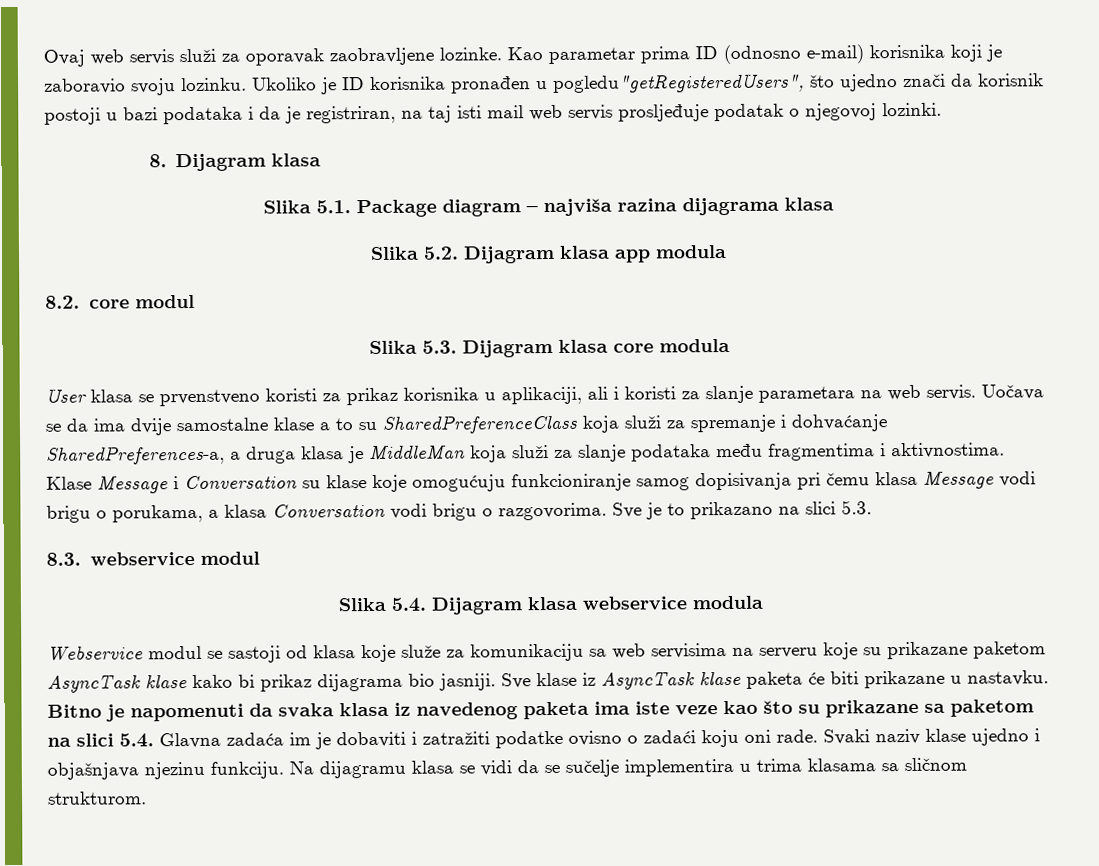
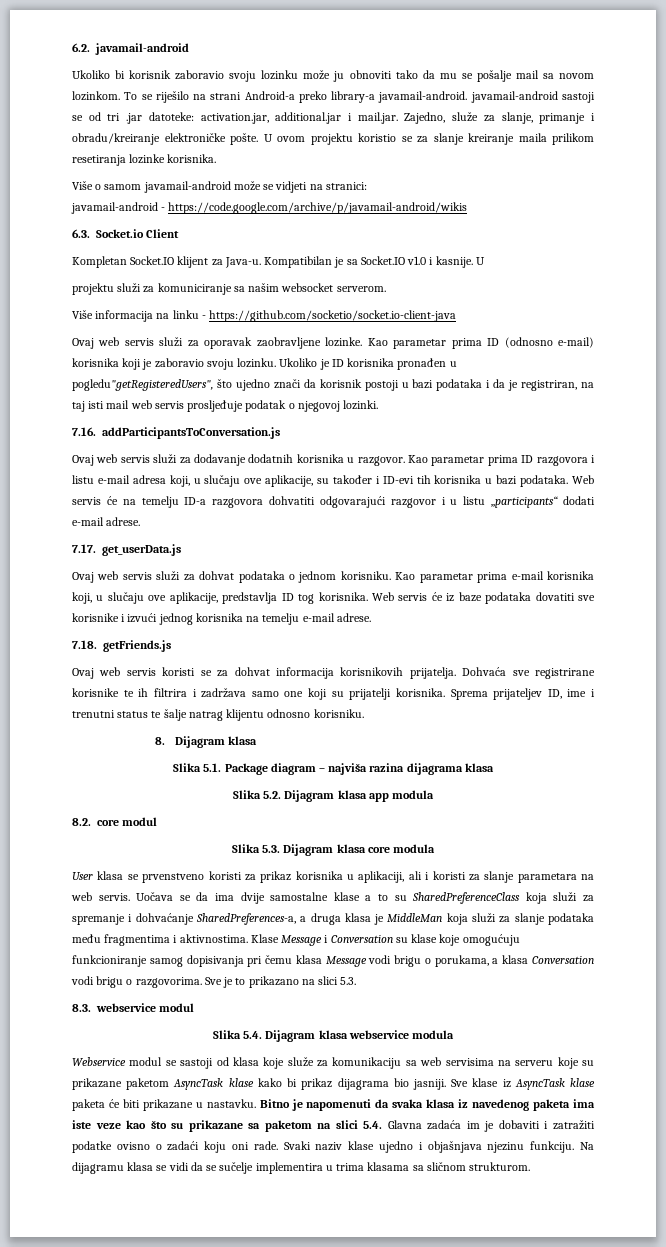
+ 6.2. javamail-android
+ Ukoliko bi korisnik zaboravio svoju lozinku može ju obnoviti tako da mu se pošalje mail sa novom lozinkom. To se riješilo na strani Android-a preko library-a javamail-android. javamail-android sastoji se od tri .jar datoteke: activation.jar, additional.jar i mail.jar. Zajedno, služe za slanje, primanje i obradu/kreiranje elektroničke pošte. U ovom projektu koristio se za slanje kreiranje maila prilikom resetiranja lozinke korisnika.
+ Više o samom javamail-android može se vidjeti na stranici:
+ javamail-android - https://code.google.com/archive/p/javamail-android/wikis
+ 6.3. Socket.io Client
+ Kompletan Socket.IO klijent za Java-u. Kompatibilan je sa Socket.IO v1.0 i kasnije. U
+ projektu služi za komuniciranje sa našim websocket serverom.
+ Više informacija na linku - https://github.com/socketio/socket.io-client-java
+ 7.16. addParticipantsToConversation.js
+ Ovaj web servis služi za dodavanje dodatnih korisnika u razgovor. Kao parametar prima ID razgovora i listu e-mail adresa koji, u slučaju ove aplikacije, su također i ID-evi tih korisnika u bazi podataka. Web servis će na temelju ID-a razgovora dohvatiti odgovarajući razgovor i u listu „participants“ dodati e-mail adrese.
+ 7.17. get_userData.js
+ Ovaj web servis služi za dohvat podataka o jednom korisniku. Kao parametar prima e-mail korisnika koji, u slučaju ove aplikacije, predstavlja ID tog korisnika. Web servis će iz baze podataka dovatiti sve korisnike i izvući jednog korisnika na temelju e-mail adrese.
+ 7.18. getFriends.js
+ Ovaj web servis koristi se za dohvat informacija korisnikovih prijatelja. Dohvaća sve registrirane korisnike te ih filtrira i zadržava samo one koji su prijatelji korisnika. Sprema prijateljev ID, ime i trenutni status te šalje natrag klijentu odnosno korisniku.

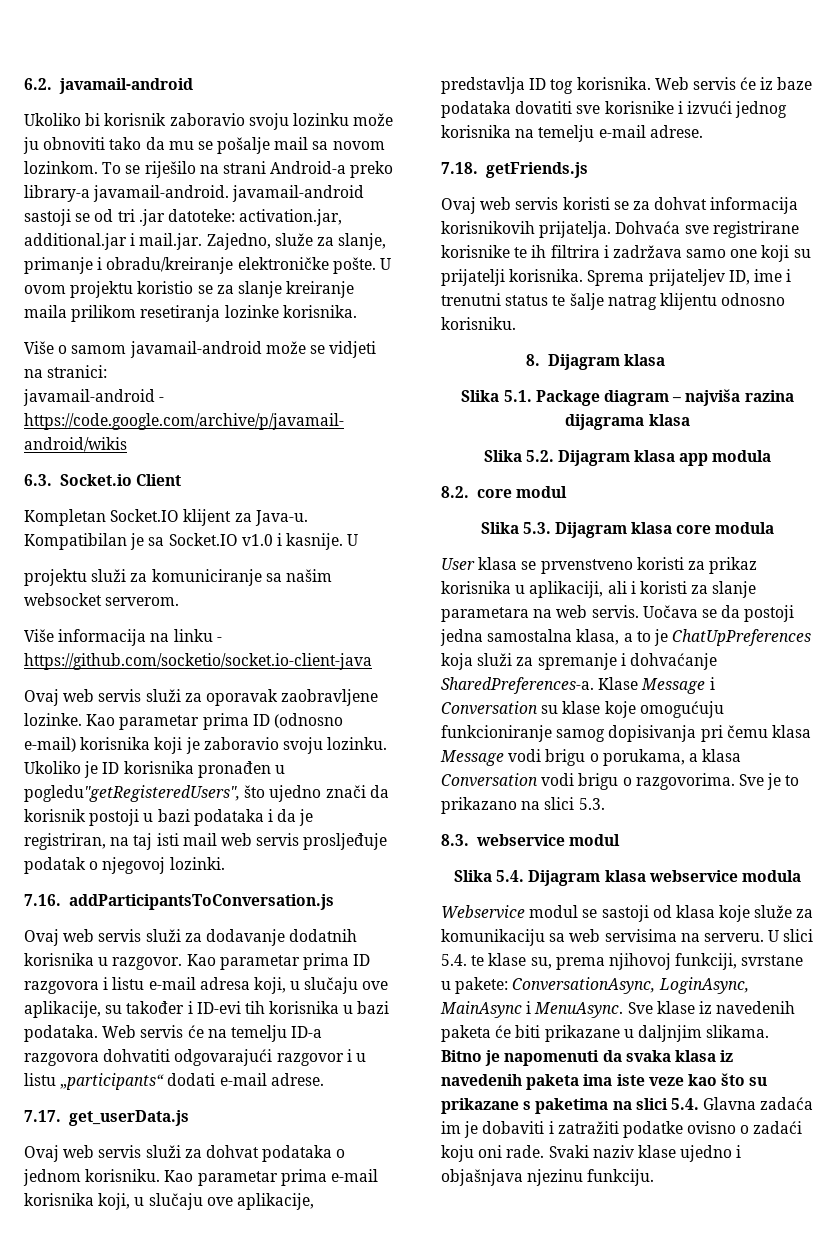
- Uočava se da ima dvije samostalne klase a to su SharedPreferenceClass koja služi za spremanje i dohvaćanje SharedPreferences-a, a druga klasa je MiddleMan koja služi za slanje podataka među fragmentima i aktivnostima.
+ Uočava se da postoji jedna samostalna klasa, a to je ChatUpPreferences koja služi za spremanje i dohvaćanje SharedPreferences-a.
- Webservice modul se sastoji od klasa koje služe za komunikaciju sa web servisima na serveru koje su prikazane paketom AsyncTask klase kako bi prikaz dijagrama bio jasniji.
+ Webservice modul se sastoji od klasa koje služe za komunikaciju sa web servisima na serveru. U slici 5.4. te klase su, prema njihovoj funkciji, svrstane u pakete: ConversationAsync, LoginAsync, MainAsync i MenuAsync.
- Sve klase iz AsyncTask klase paketa će biti prikazane u nastavku.
+ Sve klase iz navedenih paketa će biti prikazane u daljnjim slikama.
- Bitno je napomenuti da svaka klasa iz navedenog paketa ima iste veze kao što su prikazane sa paketom na slici 5.4. Glavna zadaća im je dobaviti i zatražiti podatke ovisno o zadaći koju oni rade.
+ Bitno je napomenuti da svaka klasa iz navedenih paketa ima iste veze kao što su prikazane s paketima na slici 5.4. Glavna zadaća im je dobaviti i zatražiti podatke ovisno o zadaći koju oni rade.
- Na dijagramu klasa se vidi da se sučelje implementira u trima klasama sa sličnom strukturom.

